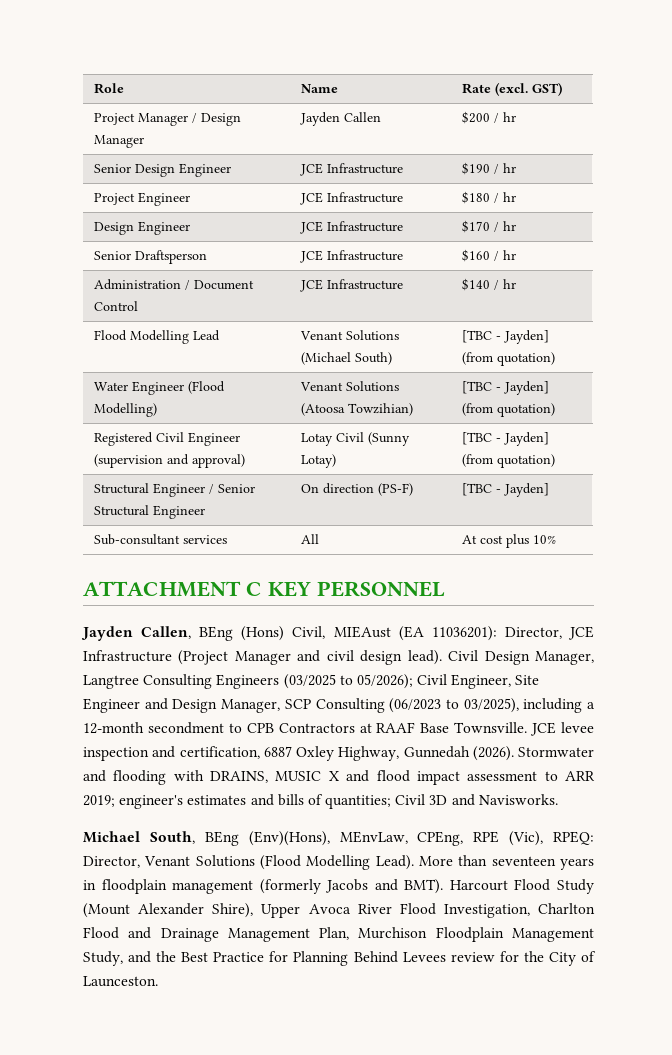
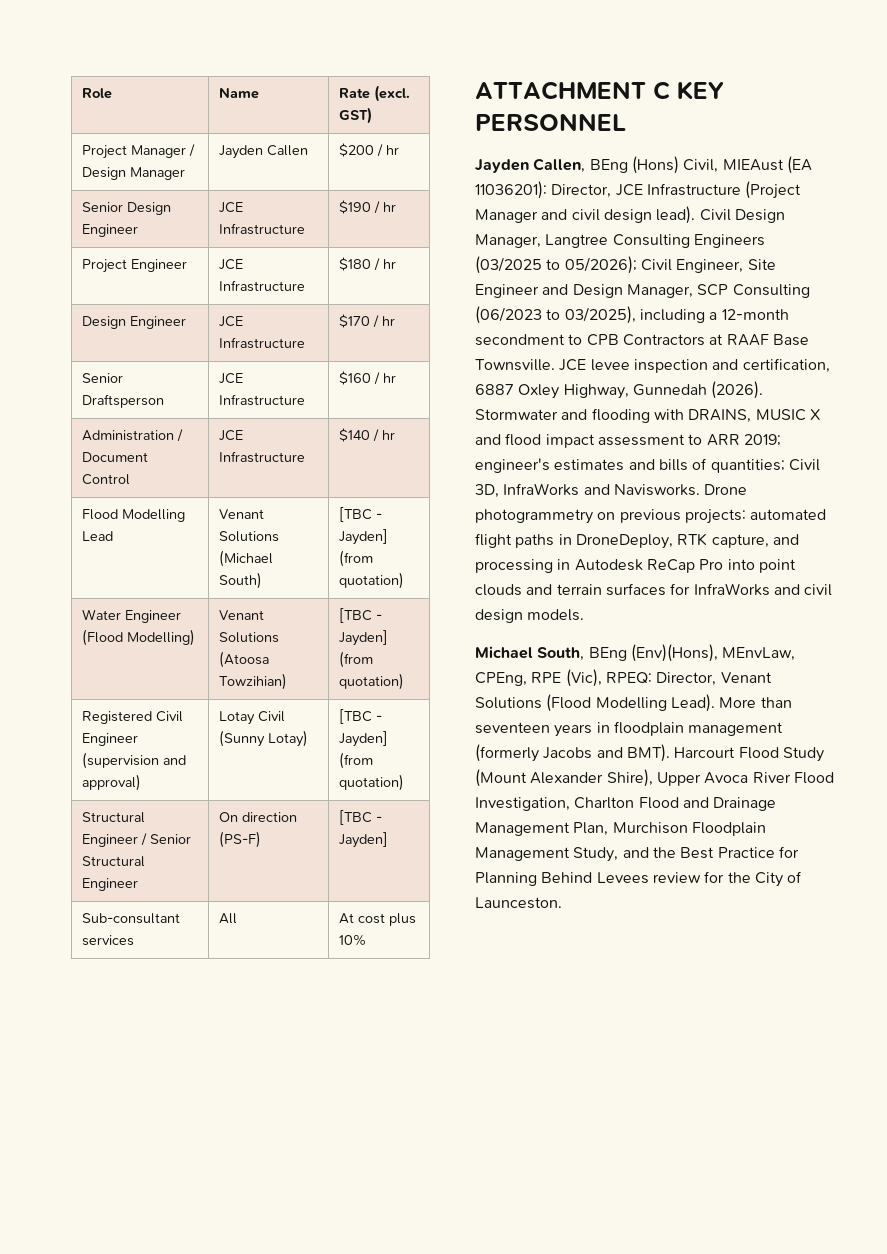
- Stormwater and flooding with DRAINS, MUSIC X and flood impact assessment to ARR 2019; engineer's estimates and bills of quantities; Civil 3D and Navisworks.
+ Stormwater and flooding with DRAINS, MUSIC X and flood impact assessment to ARR 2019; engineer's estimates and bills of quantities; Civil 3D, InfraWorks and Navisworks. Drone photogrammetry on previous projects: automated flight paths in DroneDeploy, RTK capture, and processing in Autodesk ReCap Pro into point clouds and terrain surfaces for InfraWorks and civil design models.

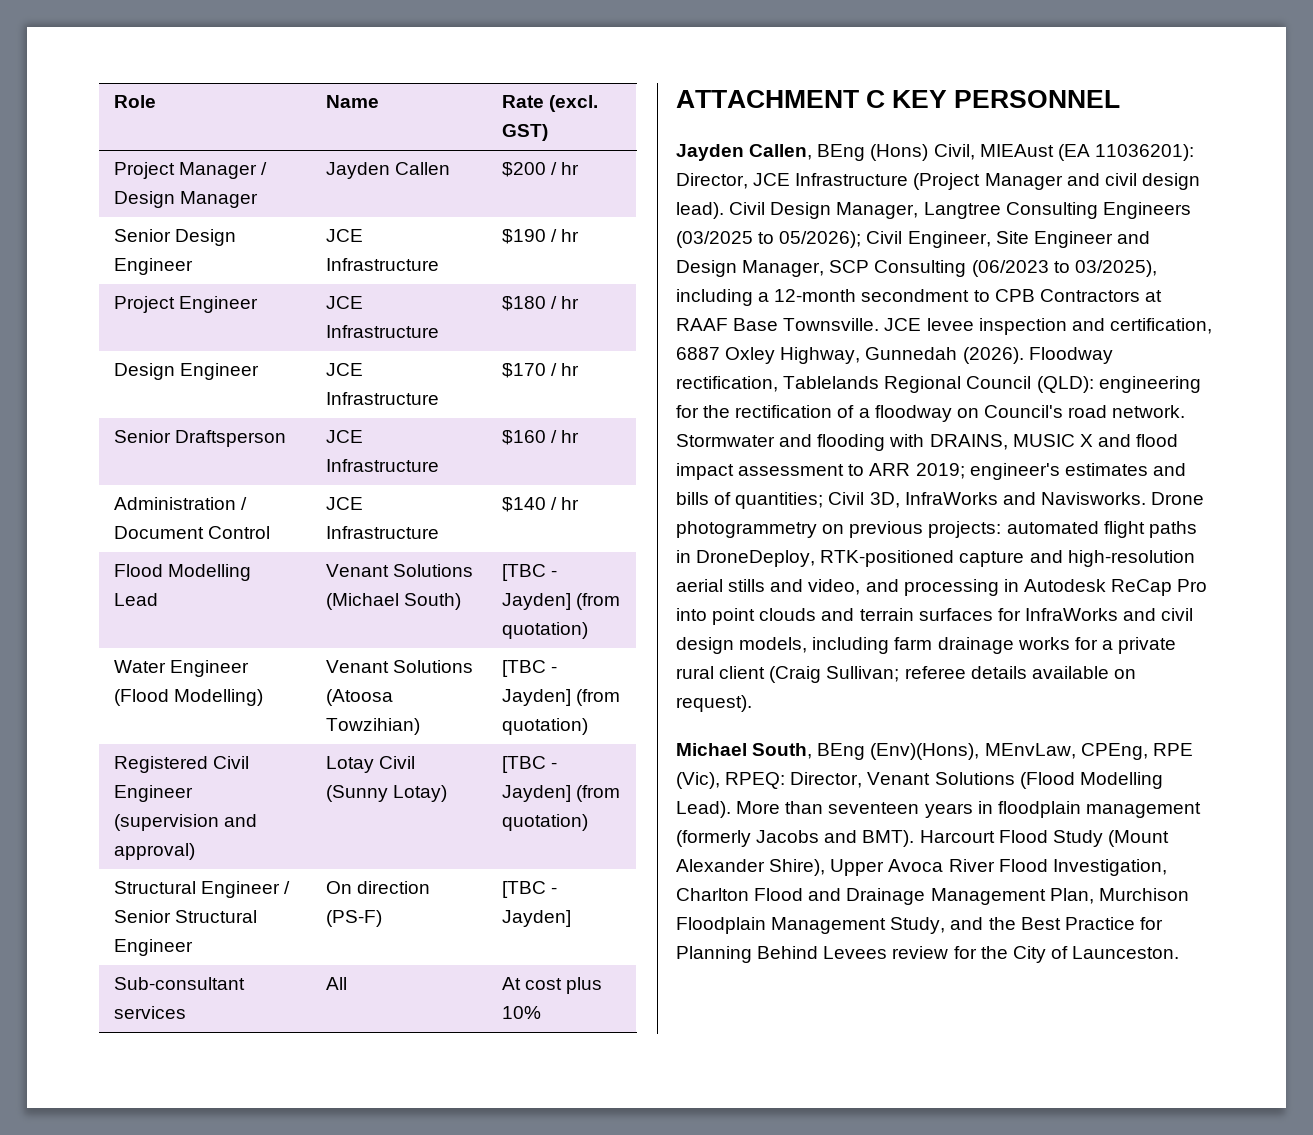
+ Floodway rectification, Tablelands Regional Council (QLD): engineering for the rectification of a floodway on Council's road network.
- Drone photogrammetry on previous projects: automated flight paths in DroneDeploy, RTK capture, and processing in Autodesk ReCap Pro into point clouds and terrain surfaces for InfraWorks and civil design models.
+ Drone photogrammetry on previous projects: automated flight paths in DroneDeploy, RTK-positioned capture and high-resolution aerial stills and video, and processing in Autodesk ReCap Pro into point clouds and terrain surfaces for InfraWorks and civil design models, including farm drainage works for a private rural client (Craig Sullivan; referee details available on request).

